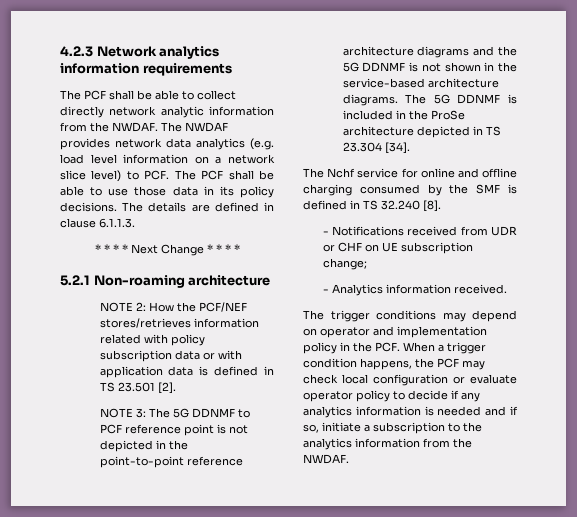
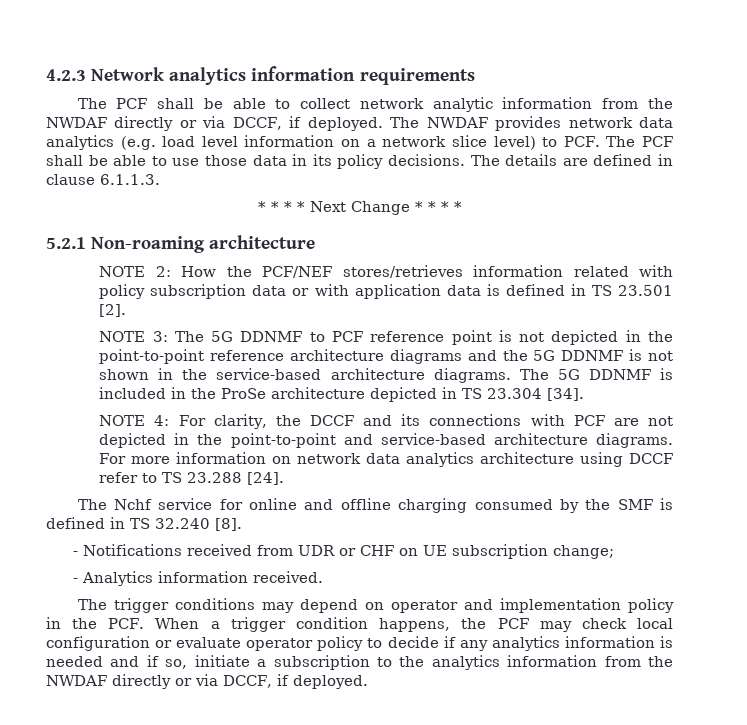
- The PCF shall be able to collect directly network analytic information from the NWDAF.
+ The PCF shall be able to collect network analytic information from the NWDAF directly or via DCCF, if deployed.
+ NOTE 4: For clarity, the DCCF and its connections with PCF are not depicted in the point-to-point and service-based architecture diagrams. For more information on network data analytics architecture using DCCF refer to TS 23.288 [24].
- The trigger conditions may depend on operator and implementation policy in the PCF. When a trigger condition happens, the PCF may check local configuration or evaluate operator policy to decide if any analytics information is needed and if so, initiate a subscription to the analytics information from the NWDAF.
+ The trigger conditions may depend on operator and implementation policy in the PCF. When a trigger condition happens, the PCF may check local configuration or evaluate operator policy to decide if any analytics information is needed and if so, initiate a subscription to the analytics information from the NWDAF directly or via DCCF, if deployed.

